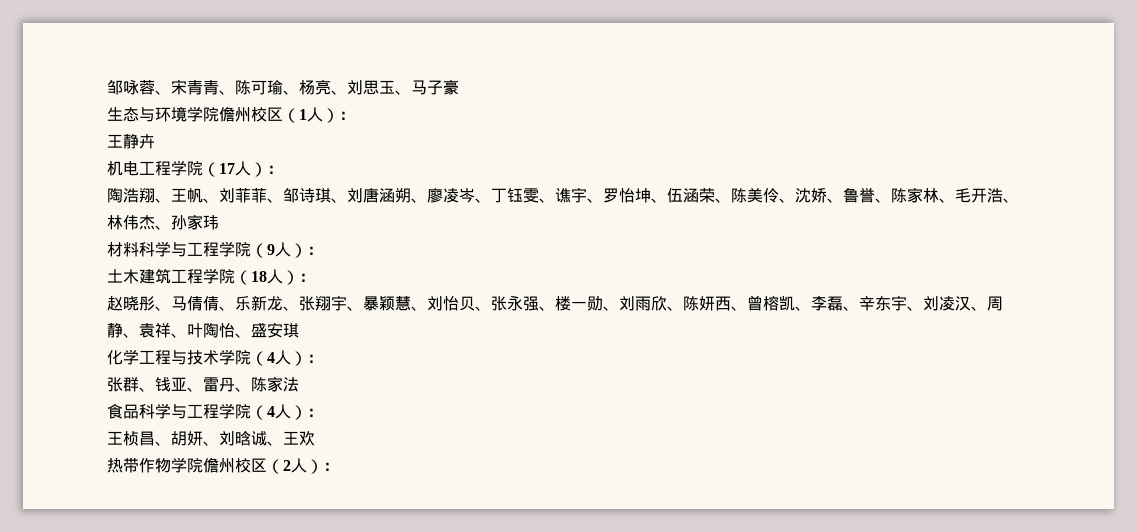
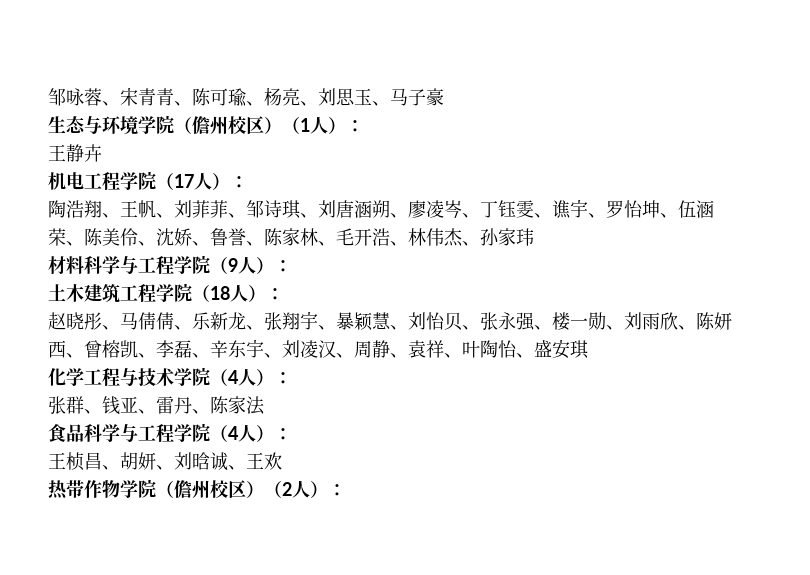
- 生态与环境学院儋州校区（1人）：
+ 生态与环境学院（儋州校区）（1人）：
- 热带作物学院儋州校区（2人）：
+ 热带作物学院（儋州校区）（2人）：

